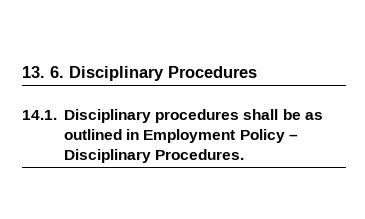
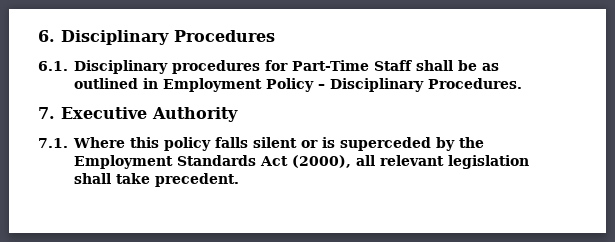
- 13. 6. Disciplinary Procedures
+ 6. Disciplinary Procedures
- 14.1. Disciplinary procedures shall be as outlined in Employment Policy – Disciplinary Procedures.
+ 6.1. Disciplinary procedures for Part-Time Staff shall be as outlined in Employment Policy – Disciplinary Procedures.
+ 7. Executive Authority
+ 7.1. Where this policy falls silent or is superceded by the Employment Standards Act (2000), all relevant legislation shall take precedent.

